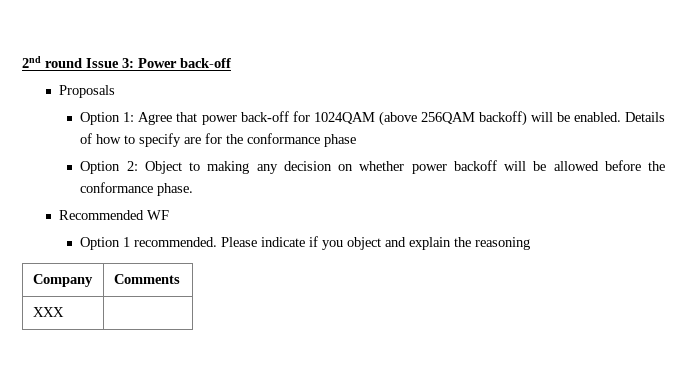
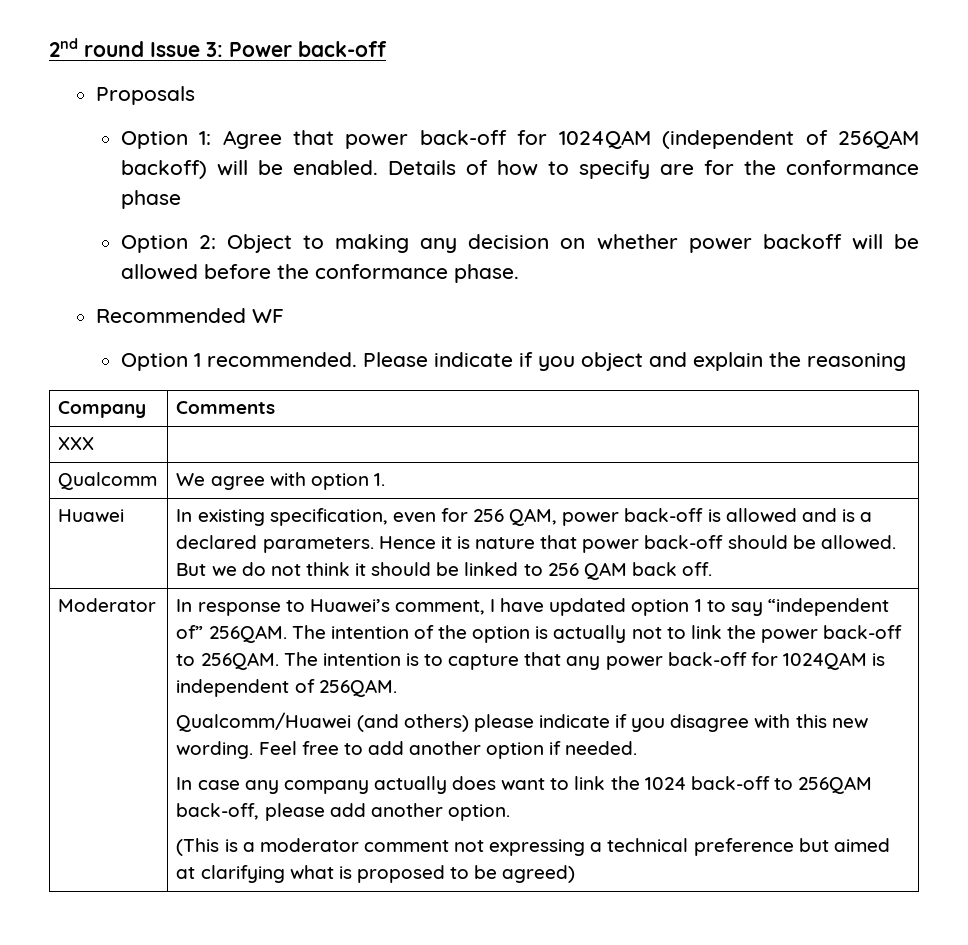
- Option 1: Agree that power back-off for 1024QAM (above 256QAM backoff) will be enabled.
+ Option 1: Agree that power back-off for 1024QAM (independent of 256QAM backoff) will be enabled.
+ Qualcomm | We agree with option 1.
+ Huawei | In existing specification, even for 256 QAM, power back-off is allowed and is a declared parameters. Hence it is nature that power back-off should be allowed. But we do not think it should be linked to 256 QAM back off.
+ Moderator | In response to Huawei’s comment, I have updated option 1 to say “independent of” 256QAM. The intention of the option is actually not to link the power back-off to 256QAM. The intention is to capture that any power back-off for 1024QAM is independent of 256QAM.
+ Qualcomm/Huawei (and others) please indicate if you disagree with this new wording. Feel free to add another option if needed.
+ In case any company actually does want to link the 1024 back-off to 256QAM back-off, please add another option.
+ (This is a moderator comment not expressing a technical preference but aimed at clarifying what is proposed to be agreed)

